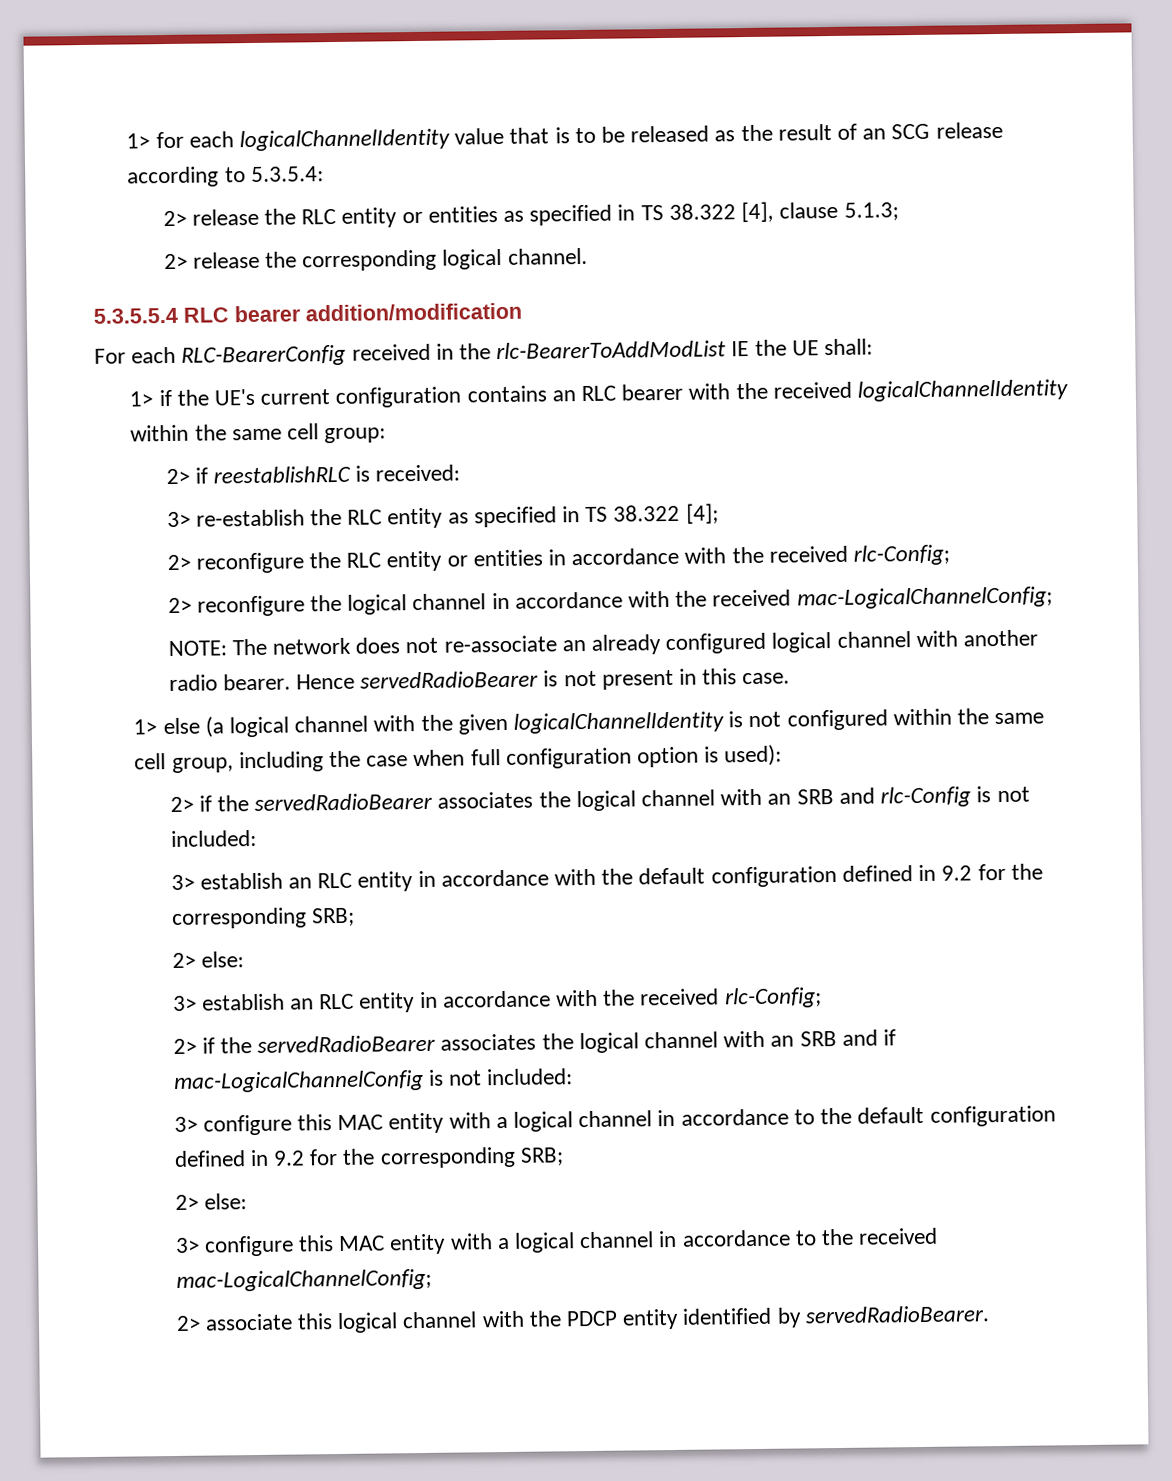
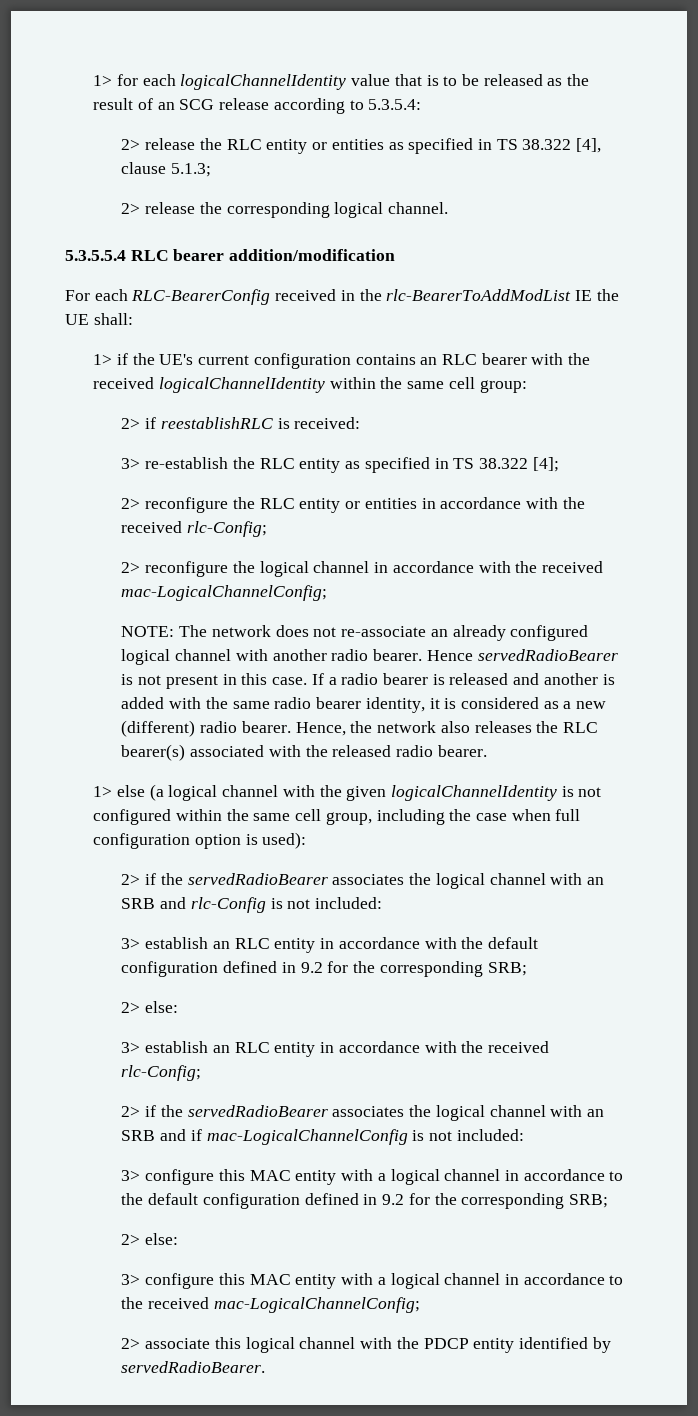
+ If a radio bearer is released and another is added with the same radio bearer identity, it is considered as a new (different) radio bearer. Hence, the network also releases the RLC bearer(s) associated with the released radio bearer.

